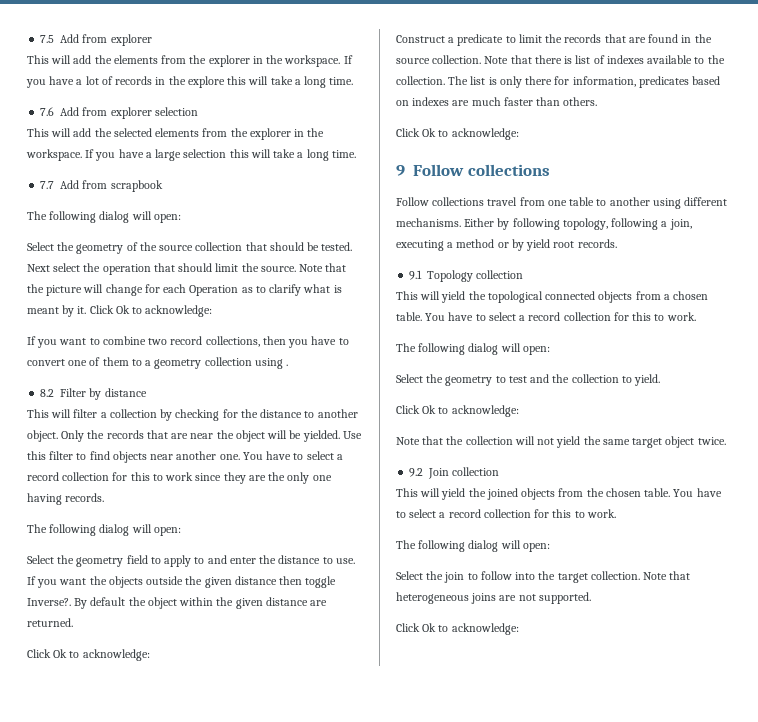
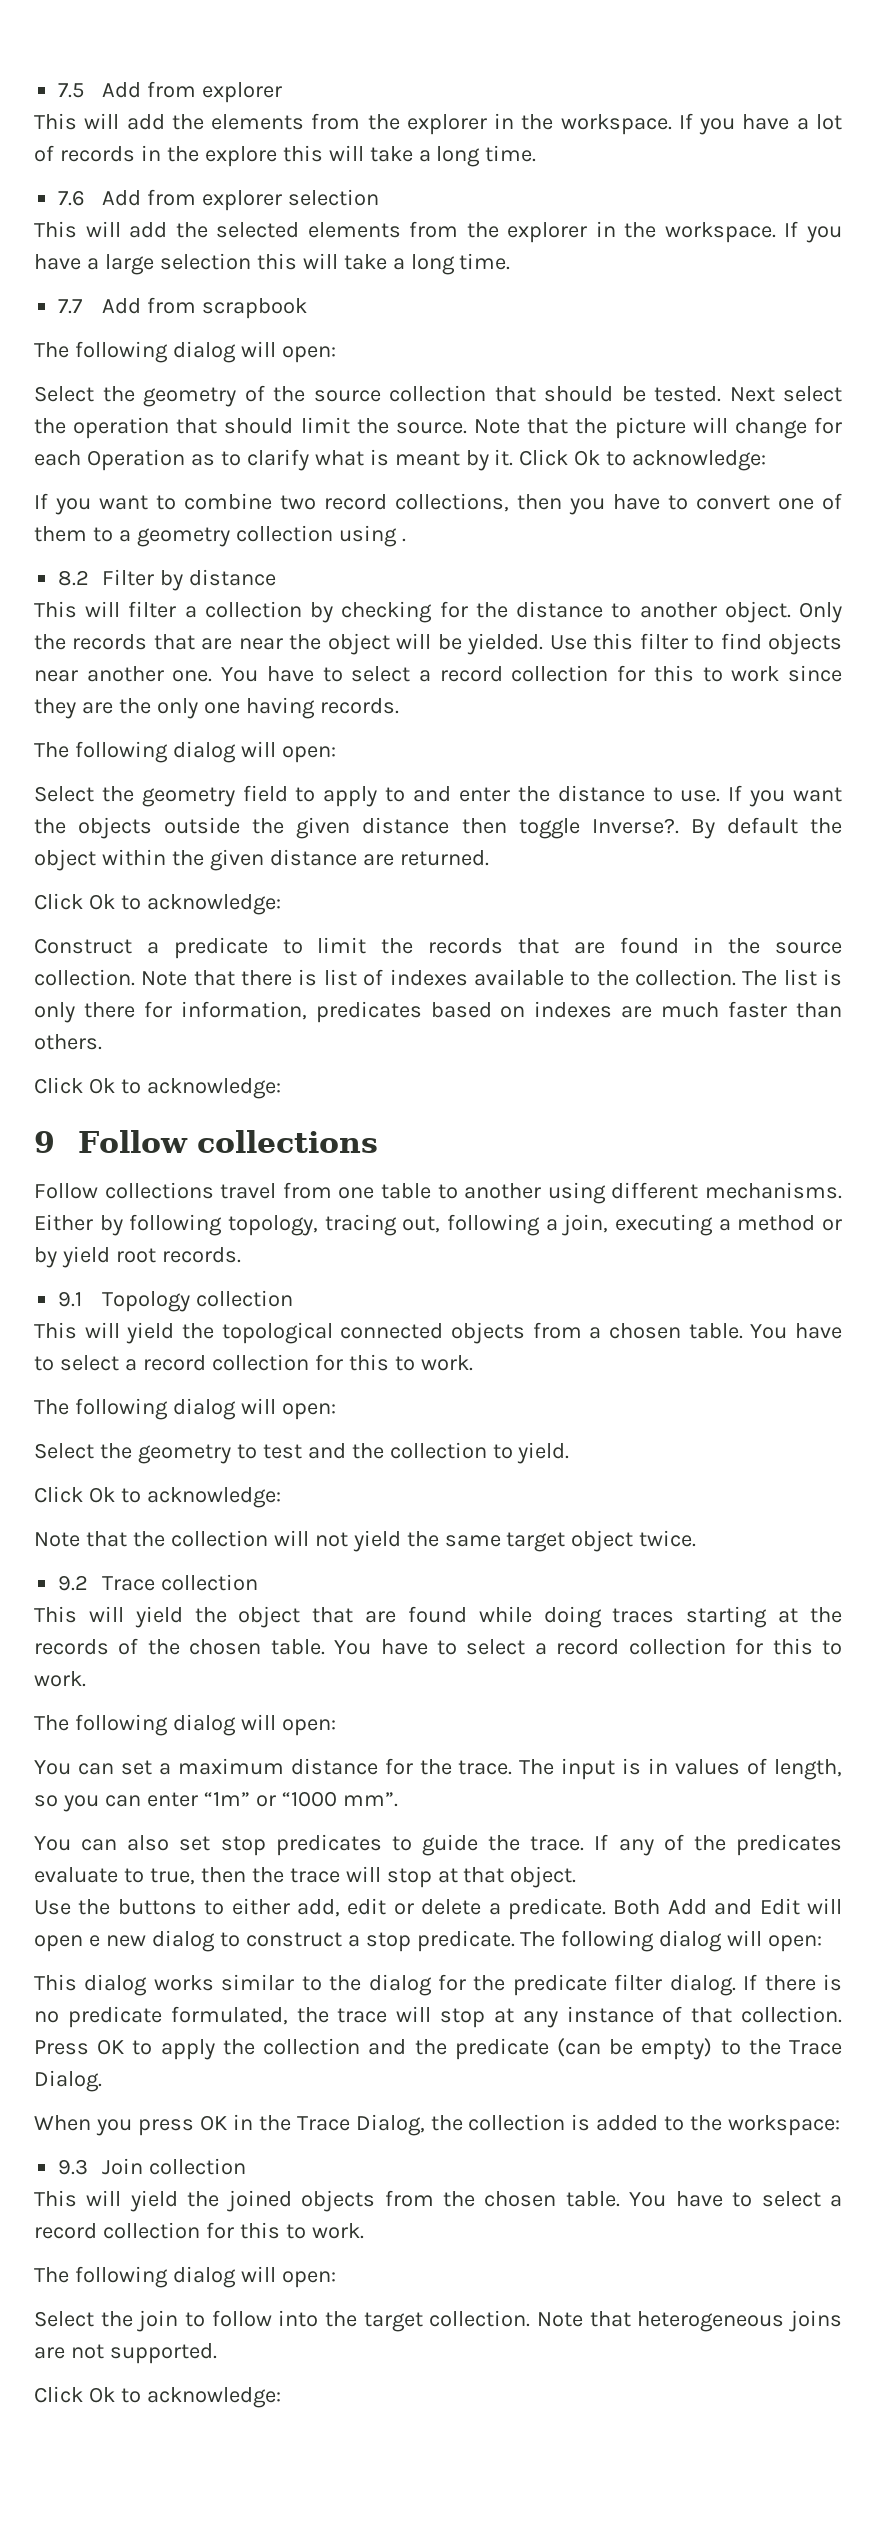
- Either by following topology, following a join, executing a method or by yield root records.
+ Either by following topology, tracing out, following a join, executing a method or by yield root records.
- 9.2 Join collection
+ 9.2 Trace collection
+ This will yield the object that are found while doing traces starting at the records of the chosen table. You have to select a record collection for this to work.
+ The following dialog will open:
+ You can set a maximum distance for the trace. The input is in values of length, so you can enter “1m” or “1000 mm”.
+ You can also set stop predicates to guide the trace. If any of the predicates evaluate to true, then the trace will stop at that object.
+ Use the buttons to either add, edit or delete a predicate. Both Add and Edit will open e new dialog to construct a stop predicate. The following dialog will open:
+ This dialog works similar to the dialog for the predicate filter dialog. If there is no predicate formulated, the trace will stop at any instance of that collection. Press OK to apply the collection and the predicate (can be empty) to the Trace Dialog.
+ When you press OK in the Trace Dialog, the collection is added to the workspace:
+ 9.3 Join collection

